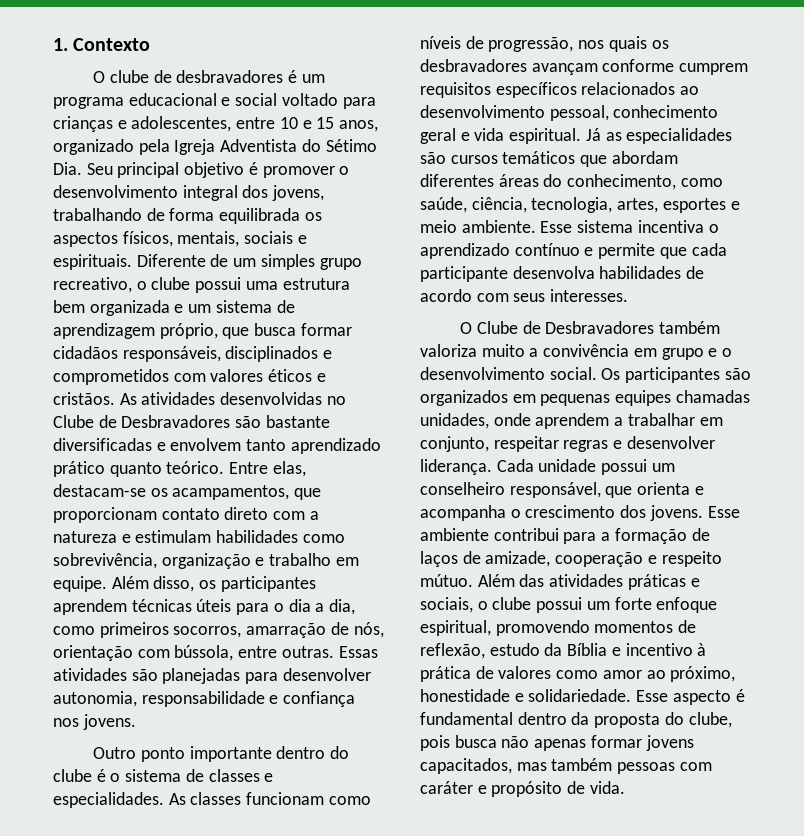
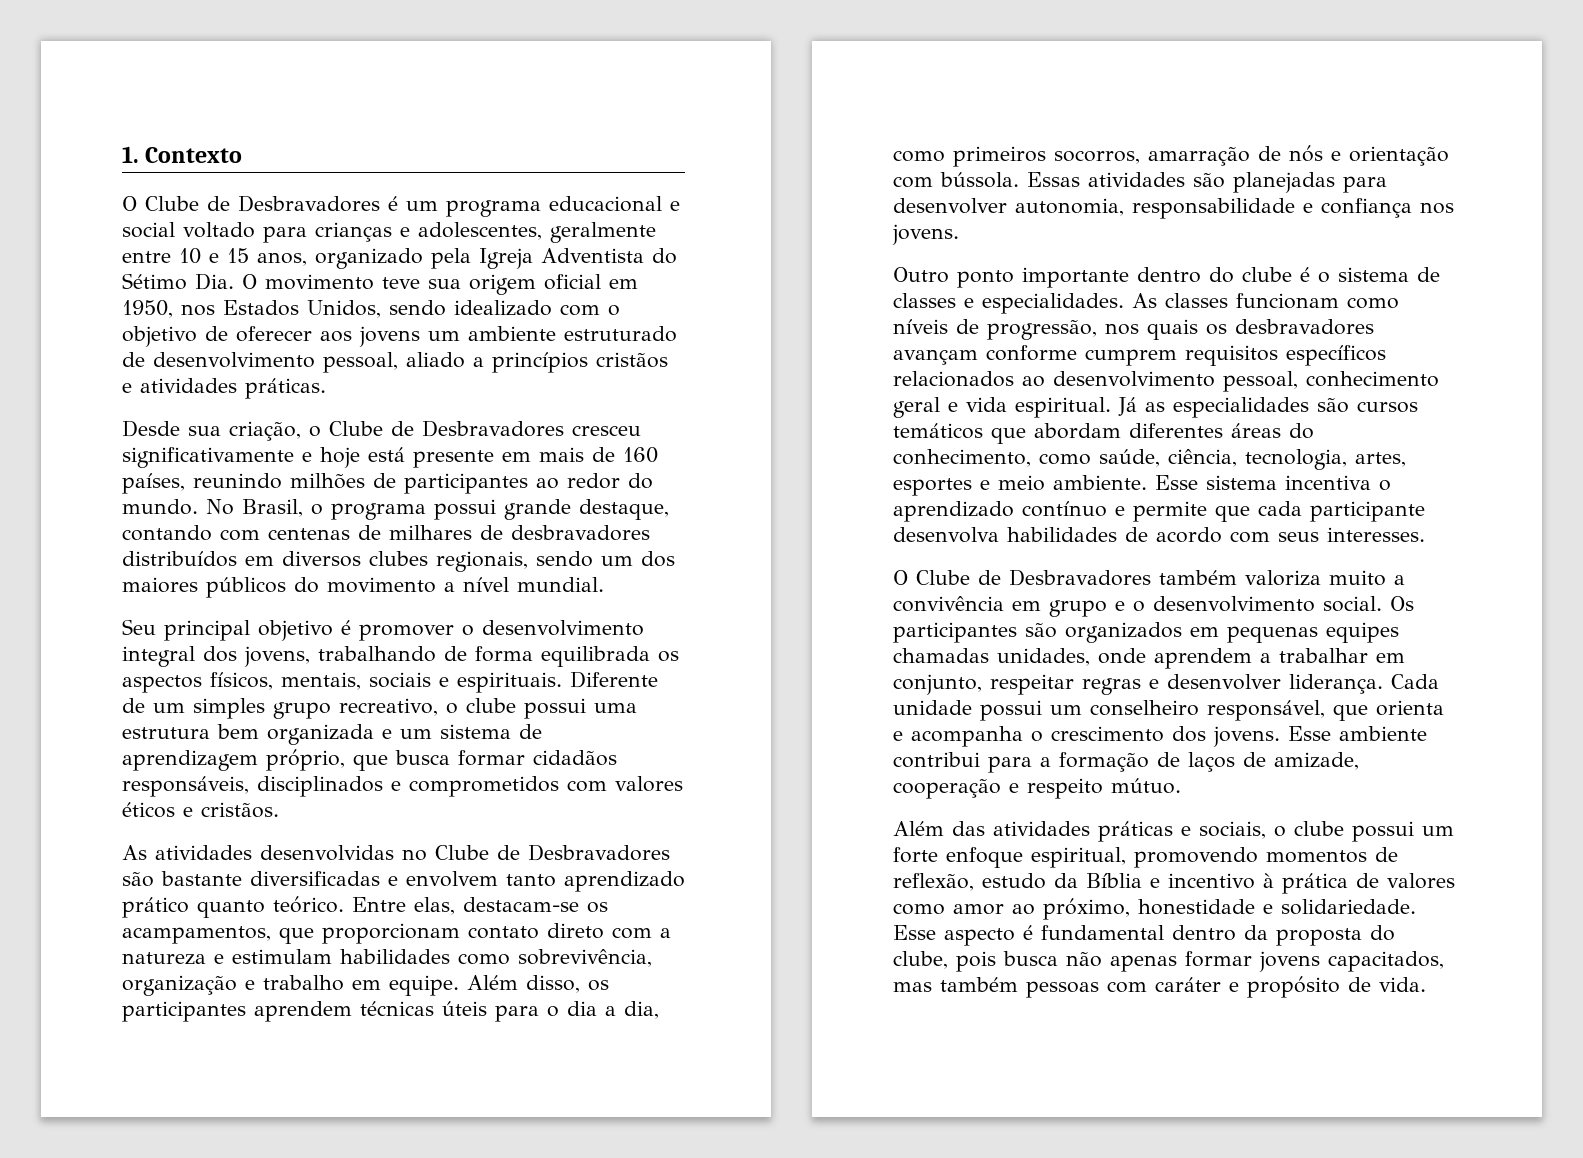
- O clube de desbravadores é um programa educacional e social voltado para crianças e adolescentes, entre 10 e 15 anos, organizado pela Igreja Adventista do Sétimo Dia. Seu principal objetivo é promover o desenvolvimento integral dos jovens, trabalhando de forma equilibrada os aspectos físicos, mentais, sociais e espirituais.
+ O Clube de Desbravadores é um programa educacional e social voltado para crianças e adolescentes, geralmente entre 10 e 15 anos, organizado pela Igreja Adventista do Sétimo Dia. O movimento teve sua origem oficial em 1950, nos Estados Unidos, sendo idealizado com o objetivo de oferecer aos jovens um ambiente estruturado de desenvolvimento pessoal, aliado a princípios cristãos e atividades práticas.
+ Desde sua criação, o Clube de Desbravadores cresceu significativamente e hoje está presente em mais de 160 países, reunindo milhões de participantes ao redor do mundo. No Brasil, o programa possui grande destaque, contando com centenas de milhares de desbravadores distribuídos em diversos clubes regionais, sendo um dos maiores públicos do movimento a nível mundial.
+ Seu principal objetivo é promover o desenvolvimento integral dos jovens, trabalhando de forma equilibrada os aspectos físicos, mentais, sociais e espirituais.
- Diferente de um simples grupo recreativo, o clube possui uma estrutura bem organizada e um sistema de aprendizagem próprio, que busca formar cidadãos responsáveis, disciplinados e comprometidos com valores éticos e cristãos. As atividades desenvolvidas no Clube de Desbravadores são bastante diversificadas e envolvem tanto aprendizado prático quanto teórico.
+ Diferente de um simples grupo recreativo, o clube possui uma estrutura bem organizada e um sistema de aprendizagem próprio, que busca formar cidadãos responsáveis, disciplinados e comprometidos com valores éticos e cristãos.
+ As atividades desenvolvidas no Clube de Desbravadores são bastante diversificadas e envolvem tanto aprendizado prático quanto teórico.
- Além disso, os participantes aprendem técnicas úteis para o dia a dia, como primeiros socorros, amarração de nós, orientação com bússola, entre outras.
+ Além disso, os participantes aprendem técnicas úteis para o dia a dia, como primeiros socorros, amarração de nós e orientação com bússola.
- Esse ambiente contribui para a formação de laços de amizade, cooperação e respeito mútuo. Além das atividades práticas e sociais, o clube possui um forte enfoque espiritual, promovendo momentos de reflexão, estudo da Bíblia e incentivo à prática de valores como amor ao próximo, honestidade e solidariedade.
+ Esse ambiente contribui para a formação de laços de amizade, cooperação e respeito mútuo.
+ Além das atividades práticas e sociais, o clube possui um forte enfoque espiritual, promovendo momentos de reflexão, estudo da Bíblia e incentivo à prática de valores como amor ao próximo, honestidade e solidariedade.

